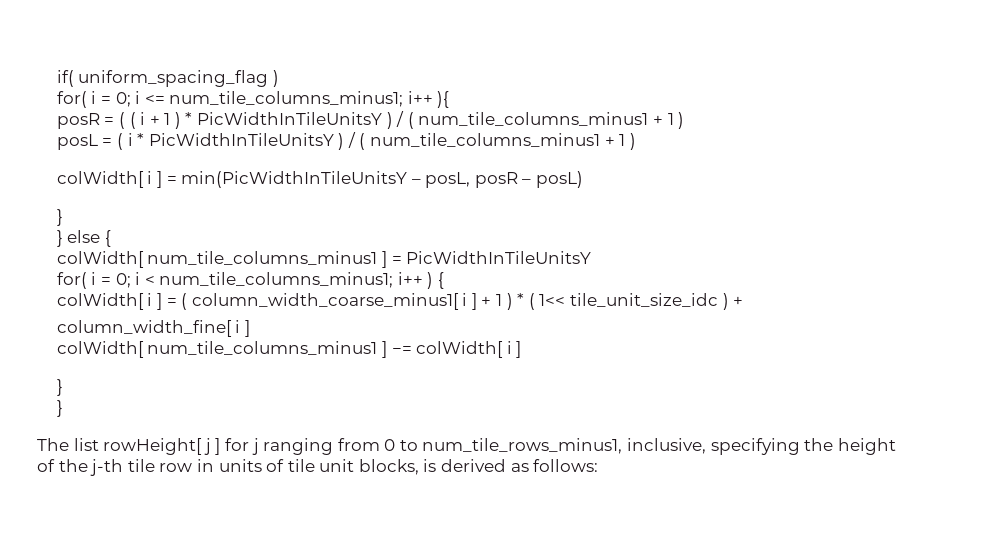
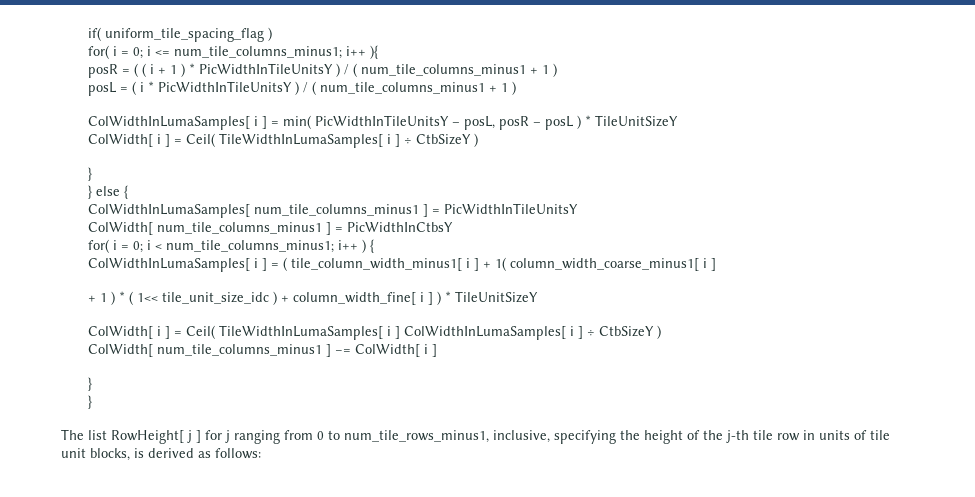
- if( uniform_spacing_flag )
+ if( uniform_tile_spacing_flag )
- colWidth[ i ] = min(PicWidthInTileUnitsY – posL, posR – posL)
+ ColWidthInLumaSamples[ i ] = min( PicWidthInTileUnitsY – posL, posR – posL ) * TileUnitSizeY
+ ColWidth[ i ] = Ceil( TileWidthInLumaSamples[ i ] ÷ CtbSizeY )
- colWidth[ num_tile_columns_minus1 ] = PicWidthInTileUnitsY
+ ColWidthInLumaSamples[ num_tile_columns_minus1 ] = PicWidthInTileUnitsY
+ ColWidth[ num_tile_columns_minus1 ] = PicWidthInCtbsY
- colWidth[ i ] = ( column_width_coarse_minus1[ i ] + 1 ) * ( 1<< tile_unit_size_idc ) +
- column_width_fine[ i ]
- colWidth[ num_tile_columns_minus1 ] −= colWidth[ i ]
+ ColWidthInLumaSamples[ i ] = ( tile_column_width_minus1[ i ] + 1( column_width_coarse_minus1[ i ]
+ + 1 ) * ( 1<< tile_unit_size_idc ) + column_width_fine[ i ] ) * TileUnitSizeY
+ ColWidth[ i ] = Ceil( TileWidthInLumaSamples[ i ] ColWidthInLumaSamples[ i ] ÷ CtbSizeY )
+ ColWidth[ num_tile_columns_minus1 ] −= ColWidth[ i ]
- The list rowHeight[ j ] for j ranging from 0 to num_tile_rows_minus1, inclusive, specifying the height of the j-th tile row in units of tile unit blocks, is derived as follows:
+ The list RowHeight[ j ] for j ranging from 0 to num_tile_rows_minus1, inclusive, specifying the height of the j-th tile row in units of tile unit blocks, is derived as follows:

